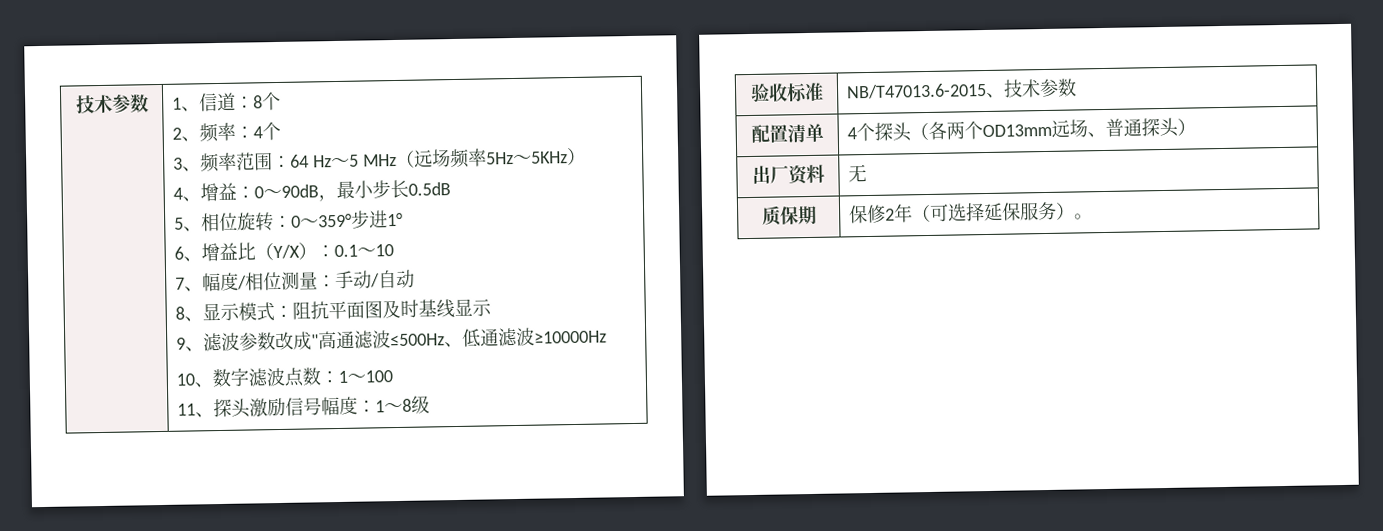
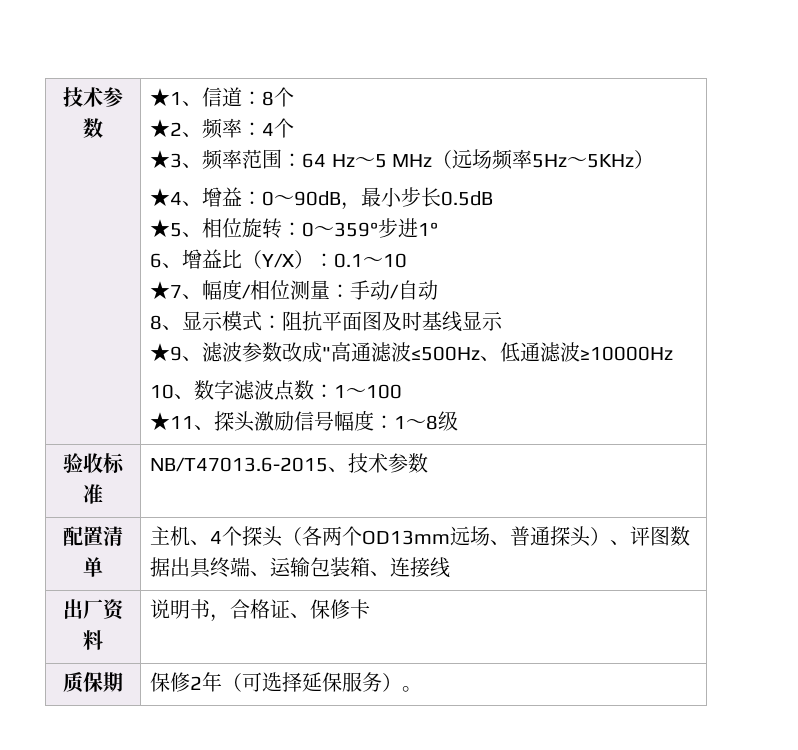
- 1、信道：8个
+ ★1、信道：8个
- 2、频率：4个
+ ★2、频率：4个
- 3、频率范围：64 Hz～5 MHz（远场频率5Hz～5KHz）
+ ★3、频率范围：64 Hz～5 MHz（远场频率5Hz～5KHz）
- 4、增益：0～90dB，最小步长0.5dB
+ ★4、增益：0～90dB，最小步长0.5dB
- 5、相位旋转：0～359°步进1°
+ ★5、相位旋转：0～359°步进1°
- 7、幅度/相位测量：手动/自动
+ ★7、幅度/相位测量：手动/自动
- 9、滤波参数改成"高通滤波≤500Hz、低通滤波≥10000Hz
+ ★9、滤波参数改成"高通滤波≤500Hz、低通滤波≥10000Hz
- 11、探头激励信号幅度：1～8级
+ ★11、探头激励信号幅度：1～8级
- 配置清单 | 4个探头（各两个OD13mm远场、普通探头）
- 出厂资料 | 无
+ 配置清单 | 主机、4个探头（各两个OD13mm远场、普通探头）、评图数据出具终端、运输包装箱、连接线
+ 出厂资料 | 说明书，合格证、保修卡

